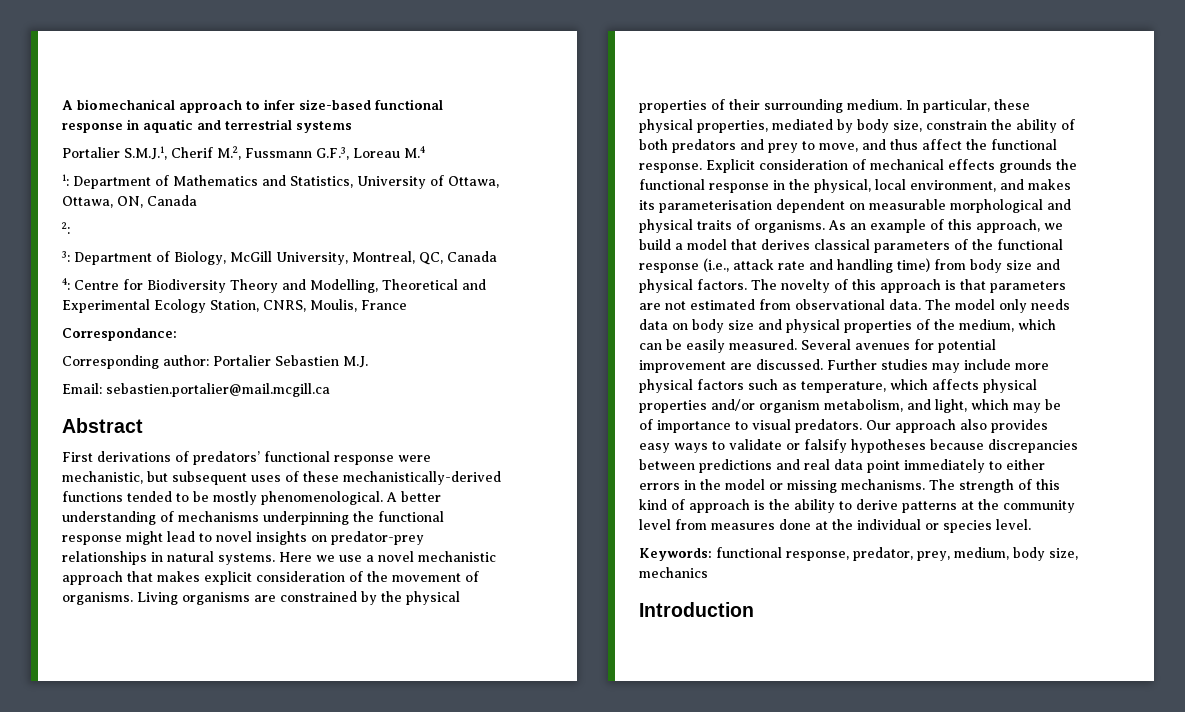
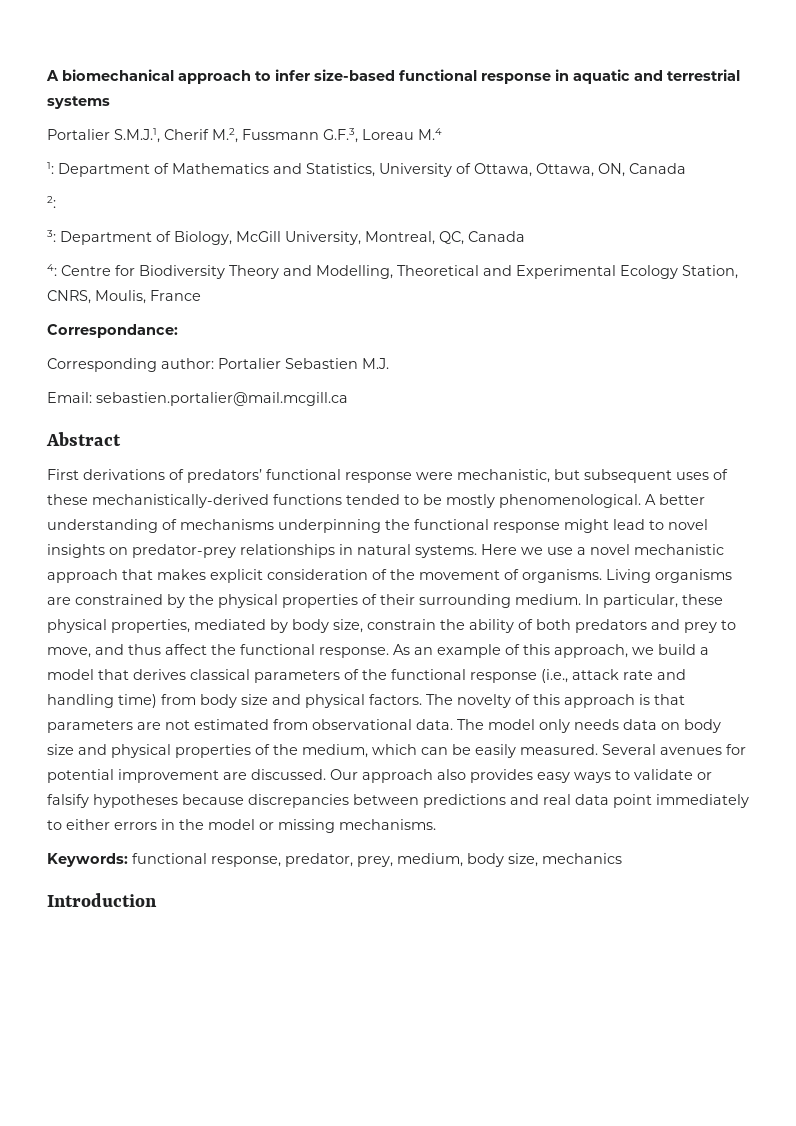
- Explicit consideration of mechanical effects grounds the functional response in the physical, local environment, and makes its parameterisation dependent on measurable morphological and physical traits of organisms.
- Further studies may include more physical factors such as temperature, which affects physical properties and/or organism metabolism, and light, which may be of importance to visual predators.
- The strength of this kind of approach is the ability to derive patterns at the community level from measures done at the individual or species level.

